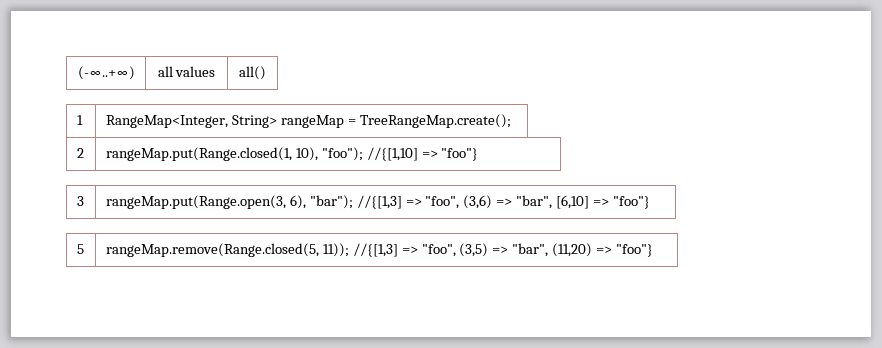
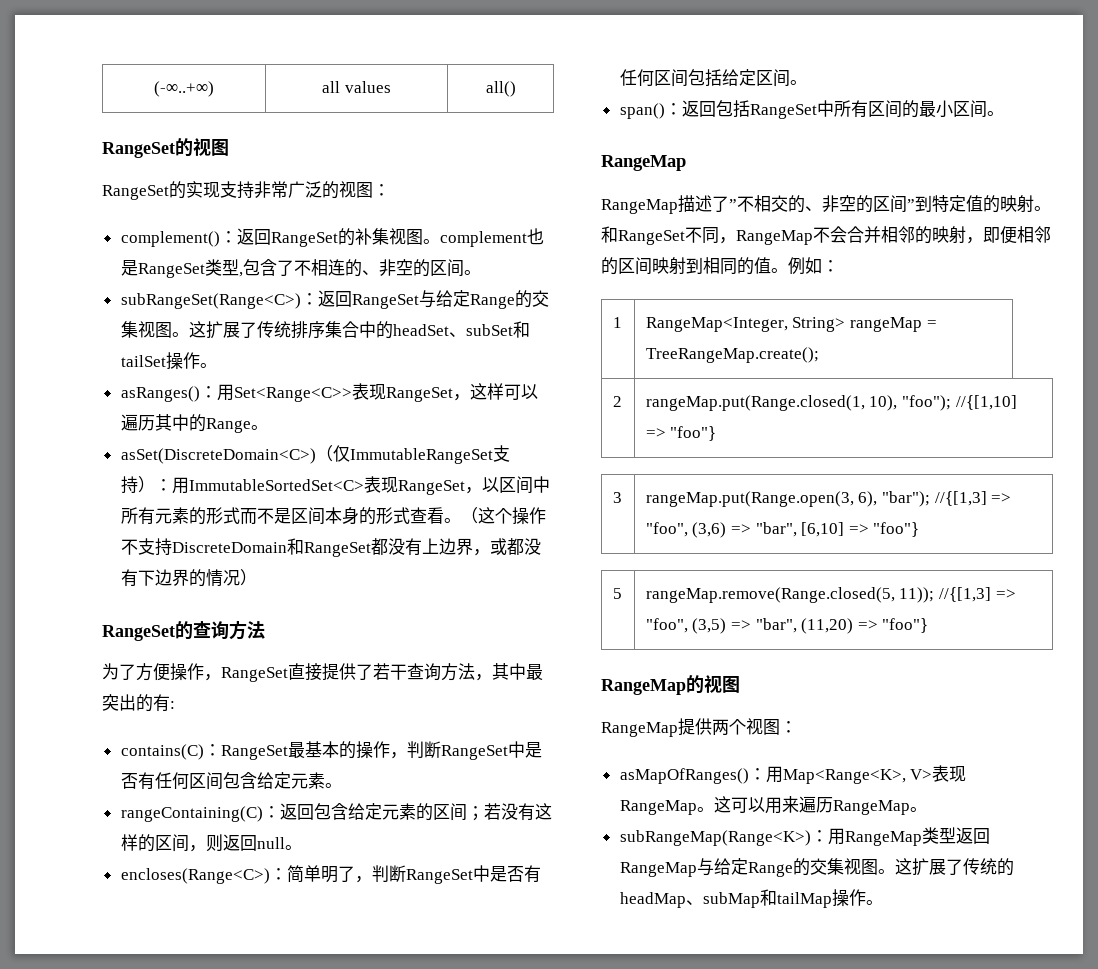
+ RangeSet的视图
+ RangeSet的实现支持非常广泛的视图：
+ complement()：返回RangeSet的补集视图。complement也是RangeSet类型,包含了不相连的、非空的区间。
+ subRangeSet(Range<C>)：返回RangeSet与给定Range的交集视图。这扩展了传统排序集合中的headSet、subSet和tailSet操作。
+ asRanges()：用Set<Range<C>>表现RangeSet，这样可以遍历其中的Range。
+ asSet(DiscreteDomain<C>)（仅ImmutableRangeSet支持）：用ImmutableSortedSet<C>表现RangeSet，以区间中所有元素的形式而不是区间本身的形式查看。（这个操作不支持DiscreteDomain和RangeSet都没有上边界，或都没有下边界的情况）
+ RangeSet的查询方法
+ 为了方便操作，RangeSet直接提供了若干查询方法，其中最突出的有:
+ contains(C)：RangeSet最基本的操作，判断RangeSet中是否有任何区间包含给定元素。
+ rangeContaining(C)：返回包含给定元素的区间；若没有这样的区间，则返回null。
+ encloses(Range<C>)：简单明了，判断RangeSet中是否有任何区间包括给定区间。
+ span()：返回包括RangeSet中所有区间的最小区间。
+ RangeMap
+ RangeMap描述了”不相交的、非空的区间”到特定值的映射。和RangeSet不同，RangeMap不会合并相邻的映射，即便相邻的区间映射到相同的值。例如：
+ RangeMap的视图
+ RangeMap提供两个视图：
+ asMapOfRanges()：用Map<Range<K>, V>表现RangeMap。这可以用来遍历RangeMap。
+ subRangeMap(Range<K>)：用RangeMap类型返回RangeMap与给定Range的交集视图。这扩展了传统的headMap、subMap和tailMap操作。

